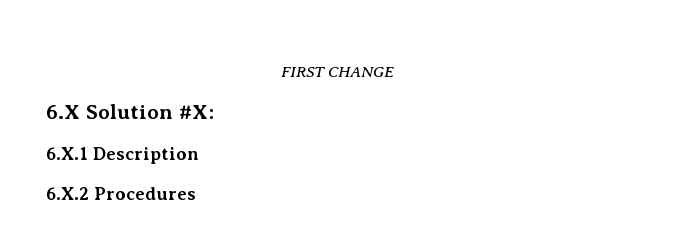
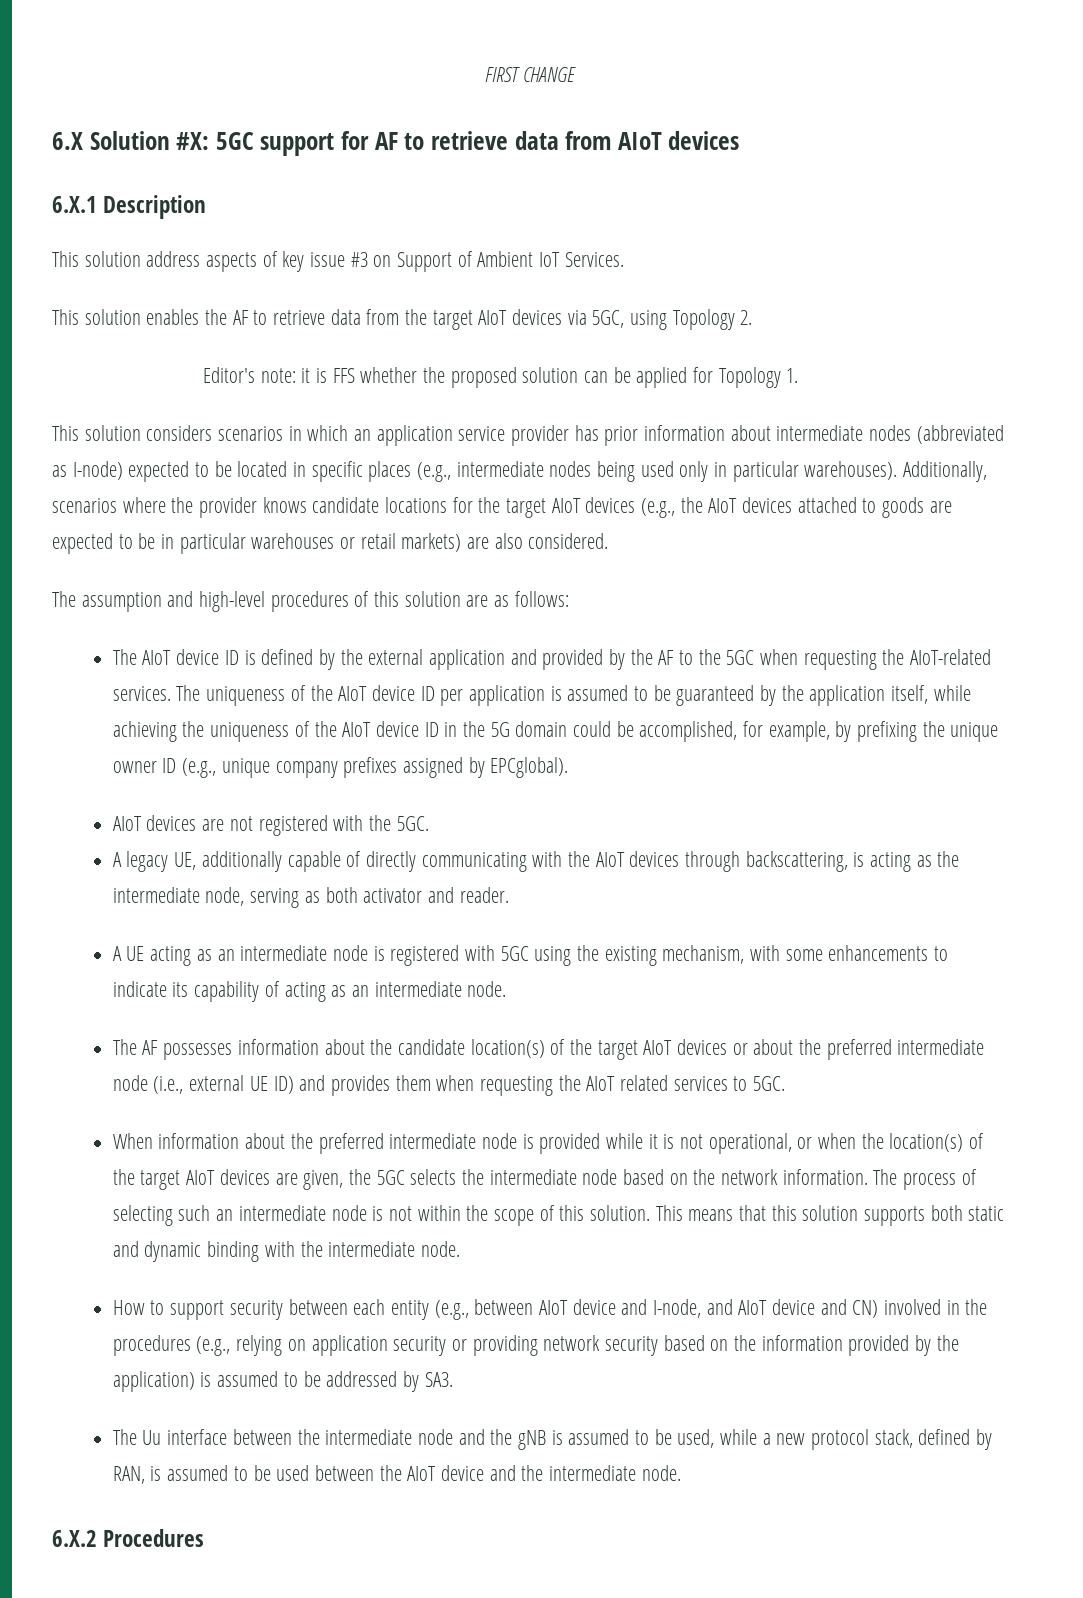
- 6.X Solution #X:
+ 6.X Solution #X: 5GC support for AF to retrieve data from AIoT devices
  6.X.1 Description
+ This solution address aspects of key issue #3 on Support of Ambient IoT Services.
+ This solution enables the AF to retrieve data from the target AIoT devices via 5GC, using Topology 2.
+ Editor's note: it is FFS whether the proposed solution can be applied for Topology 1.
+ This solution considers scenarios in which an application service provider has prior information about intermediate nodes (abbreviated as I-node) expected to be located in specific places (e.g., intermediate nodes being used only in particular warehouses). Additionally, scenarios where the provider knows candidate locations for the target AIoT devices (e.g., the AIoT devices attached to goods are expected to be in particular warehouses or retail markets) are also considered.
+ The assumption and high-level procedures of this solution are as follows:
+ The AIoT device ID is defined by the external application and provided by the AF to the 5GC when requesting the AIoT-related services. The uniqueness of the AIoT device ID per application is assumed to be guaranteed by the application itself, while achieving the uniqueness of the AIoT device ID in the 5G domain could be accomplished, for example, by prefixing the unique owner ID (e.g., unique company prefixes assigned by EPCglobal).
+ AIoT devices are not registered with the 5GC.
+ A legacy UE, additionally capable of directly communicating with the AIoT devices through backscattering, is acting as the intermediate node, serving as both activator and reader.
+ A UE acting as an intermediate node is registered with 5GC using the existing mechanism, with some enhancements to indicate its capability of acting as an intermediate node.
+ The AF possesses information about the candidate location(s) of the target AIoT devices or about the preferred intermediate node (i.e., external UE ID) and provides them when requesting the AIoT related services to 5GC.
+ When information about the preferred intermediate node is provided while it is not operational, or when the location(s) of the target AIoT devices are given, the 5GC selects the intermediate node based on the network information. The process of selecting such an intermediate node is not within the scope of this solution. This means that this solution supports both static and dynamic binding with the intermediate node.
+ How to support security between each entity (e.g., between AIoT device and I-node, and AIoT device and CN) involved in the procedures (e.g., relying on application security or providing network security based on the information provided by the application) is assumed to be addressed by SA3.
+ The Uu interface between the intermediate node and the gNB is assumed to be used, while a new protocol stack, defined by RAN, is assumed to be used between the AIoT device and the intermediate node.

